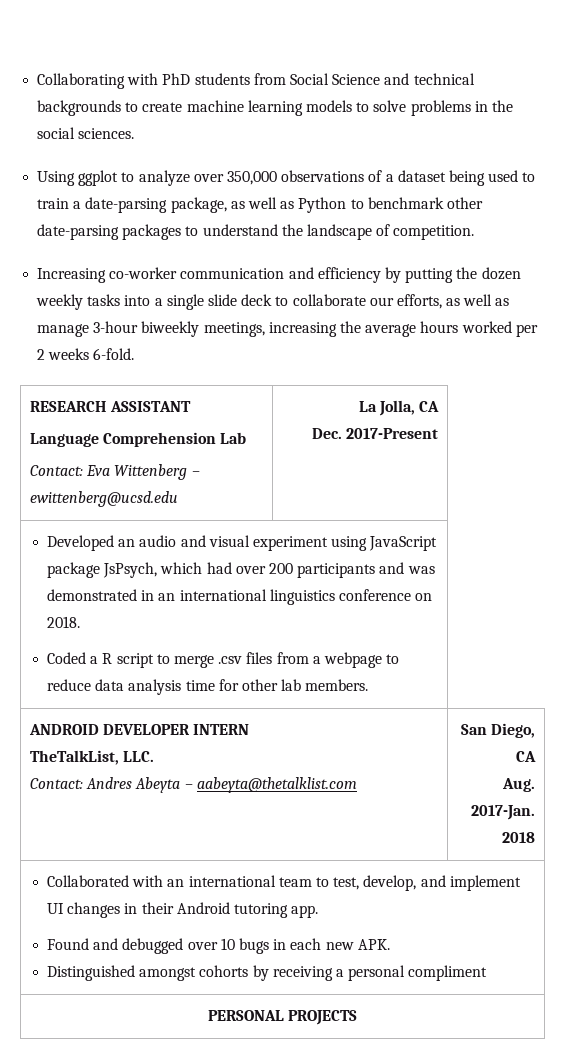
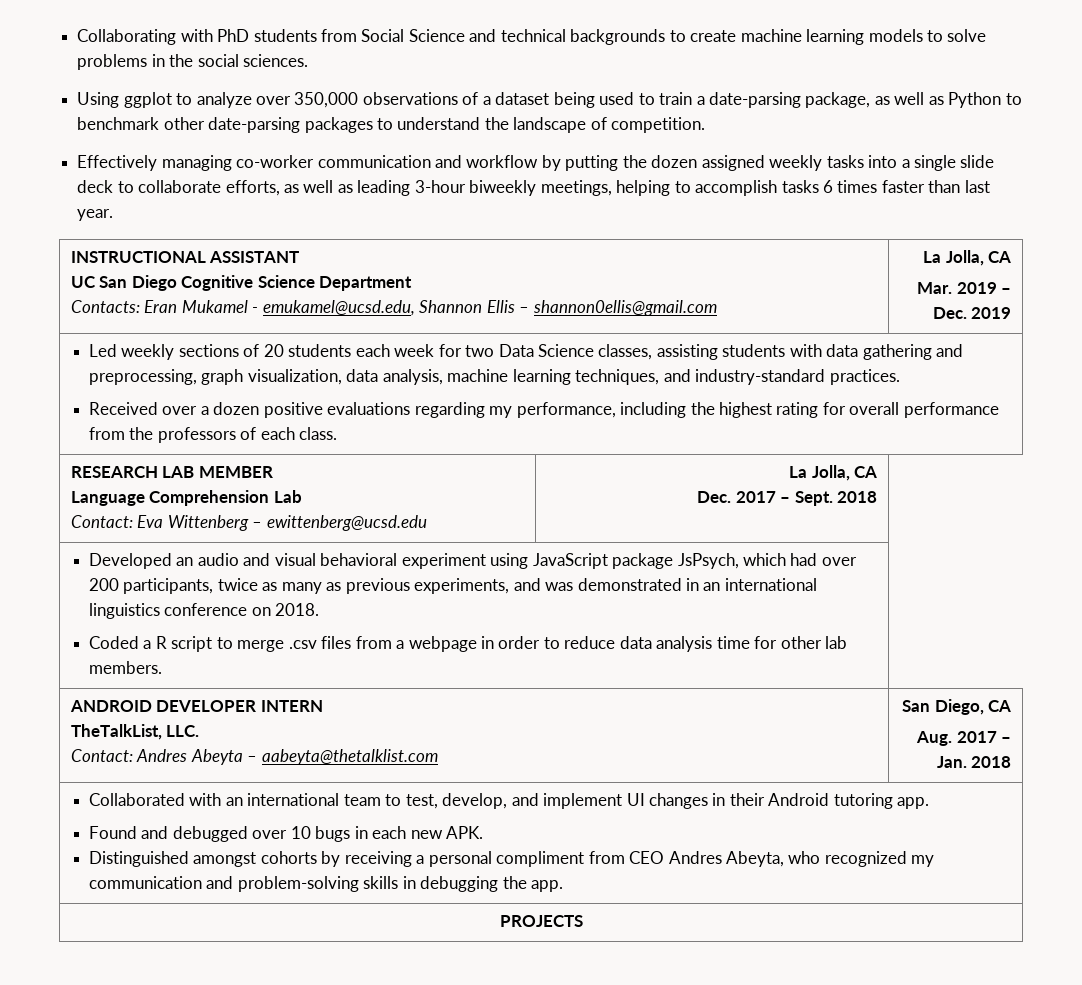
- Increasing co-worker communication and efficiency by putting the dozen weekly tasks into a single slide deck to collaborate our efforts, as well as manage 3-hour biweekly meetings, increasing the average hours worked per 2 weeks 6-fold.
+ Effectively managing co-worker communication and workflow by putting the dozen assigned weekly tasks into a single slide deck to collaborate efforts, as well as leading 3-hour biweekly meetings, helping to accomplish tasks 6 times faster than last year.
+ INSTRUCTIONAL ASSISTANT
+ UC San Diego Cognitive Science Department
+ Contacts: Eran Mukamel - emukamel@ucsd.edu, Shannon Ellis – shannon0ellis@gmail.com | La Jolla, CA
+ Mar. 2019 – Dec. 2019
+ Led weekly sections of 20 students each week for two Data Science classes, assisting students with data gathering and preprocessing, graph visualization, data analysis, machine learning techniques, and industry-standard practices.
+ Received over a dozen positive evaluations regarding my performance, including the highest rating for overall performance from the professors of each class.
- RESEARCH ASSISTANT
+ RESEARCH LAB MEMBER
  Language Comprehension Lab
  Contact: Eva Wittenberg – ewittenberg@ucsd.edu | La Jolla, CA
- Dec. 2017-Present
+ Dec. 2017 – Sept. 2018
- Developed an audio and visual experiment using JavaScript package JsPsych, which had over 200 participants and was demonstrated in an international linguistics conference on 2018.
+ Developed an audio and visual behavioral experiment using JavaScript package JsPsych, which had over 200 participants, twice as many as previous experiments, and was demonstrated in an international linguistics conference on 2018.
- Coded a R script to merge .csv files from a webpage to reduce data analysis time for other lab members.
+ Coded a R script to merge .csv files from a webpage in order to reduce data analysis time for other lab members.
  ANDROID DEVELOPER INTERN
  TheTalkList, LLC.
  Contact: Andres Abeyta – aabeyta@thetalklist.com | San Diego, CA
- Aug. 2017-Jan. 2018
+ Aug. 2017 – Jan. 2018
- Distinguished amongst cohorts by receiving a personal compliment
- PERSONAL PROJECTS
+ Distinguished amongst cohorts by receiving a personal compliment from CEO Andres Abeyta, who recognized my communication and problem-solving skills in debugging the app.
+ PROJECTS

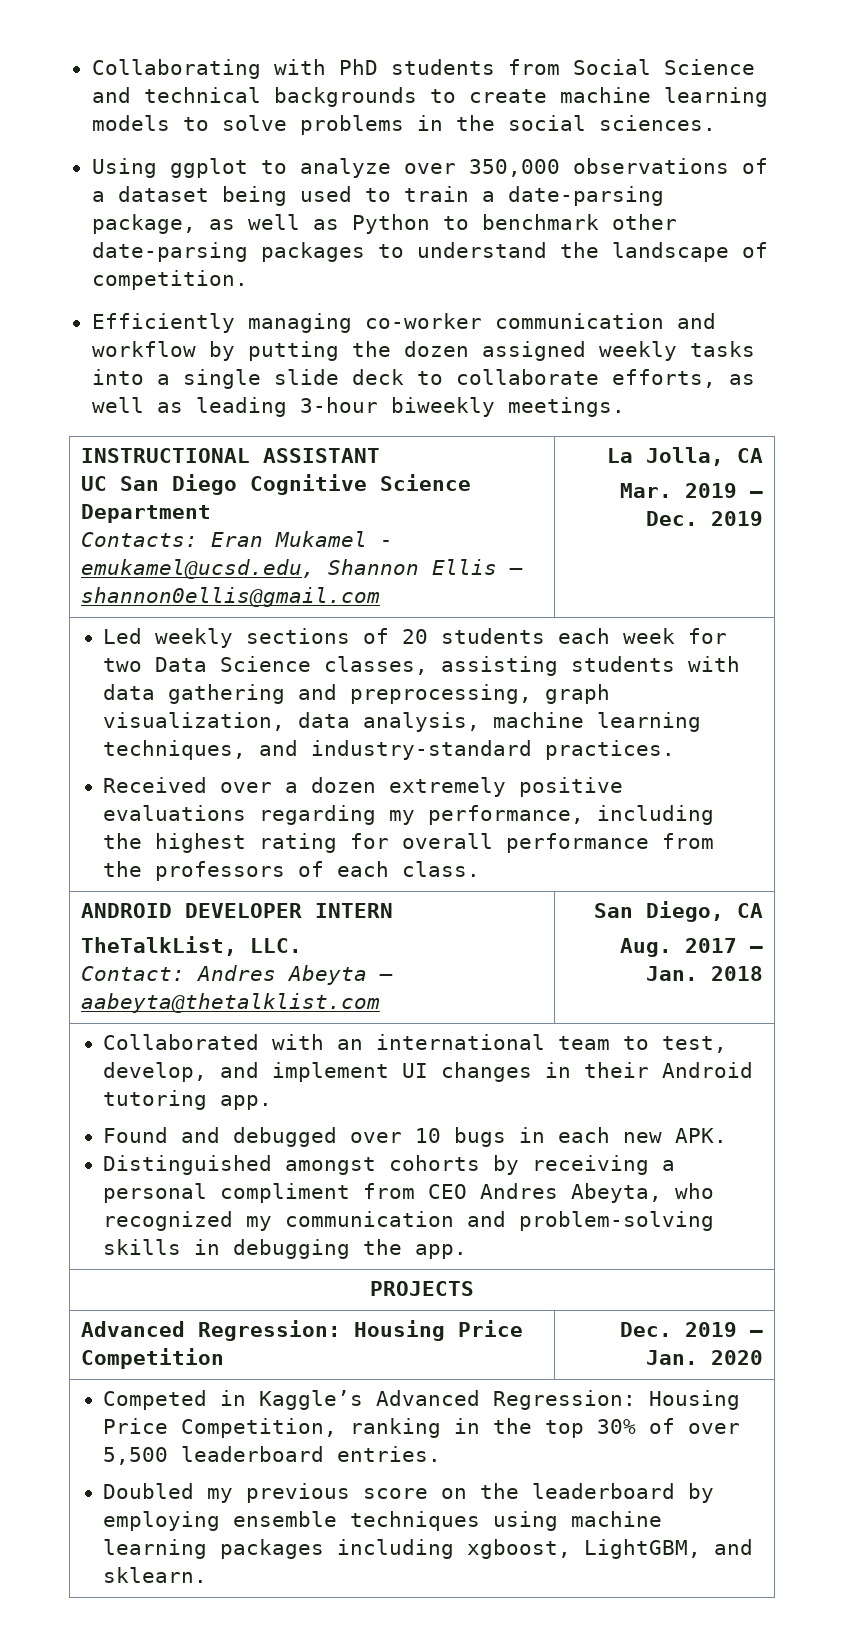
- Effectively managing co-worker communication and workflow by putting the dozen assigned weekly tasks into a single slide deck to collaborate efforts, as well as leading 3-hour biweekly meetings, helping to accomplish tasks 6 times faster than last year.
+ Efficiently managing co-worker communication and workflow by putting the dozen assigned weekly tasks into a single slide deck to collaborate efforts, as well as leading 3-hour biweekly meetings.
- Received over a dozen positive evaluations regarding my performance, including the highest rating for overall performance from the professors of each class.
+ Received over a dozen extremely positive evaluations regarding my performance, including the highest rating for overall performance from the professors of each class.
- RESEARCH LAB MEMBER
- Language Comprehension Lab
- Contact: Eva Wittenberg – ewittenberg@ucsd.edu | La Jolla, CA
- Dec. 2017 – Sept. 2018
- Developed an audio and visual behavioral experiment using JavaScript package JsPsych, which had over 200 participants, twice as many as previous experiments, and was demonstrated in an international linguistics conference on 2018.
- Coded a R script to merge .csv files from a webpage in order to reduce data analysis time for other lab members.
+ Advanced Regression: Housing Price Competition | Dec. 2019 – Jan. 2020
+ Competed in Kaggle’s Advanced Regression: Housing Price Competition, ranking in the top 30% of over 5,500 leaderboard entries.
+ Doubled my previous score on the leaderboard by employing ensemble techniques using machine learning packages including xgboost, LightGBM, and sklearn.

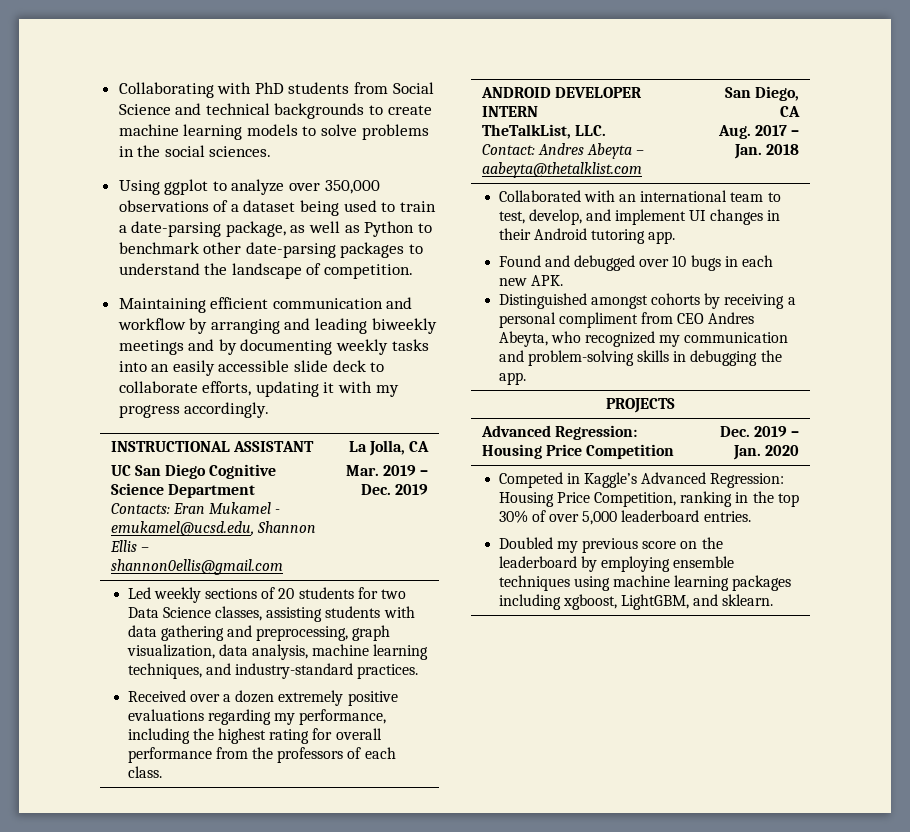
- Efficiently managing co-worker communication and workflow by putting the dozen assigned weekly tasks into a single slide deck to collaborate efforts, as well as leading 3-hour biweekly meetings.
+ Maintaining efficient communication and workflow by arranging and leading biweekly meetings and by documenting weekly tasks into an easily accessible slide deck to collaborate efforts, updating it with my progress accordingly.
- Led weekly sections of 20 students each week for two Data Science classes, assisting students with data gathering and preprocessing, graph visualization, data analysis, machine learning techniques, and industry-standard practices.
+ Led weekly sections of 20 students for two Data Science classes, assisting students with data gathering and preprocessing, graph visualization, data analysis, machine learning techniques, and industry-standard practices.
- Competed in Kaggle’s Advanced Regression: Housing Price Competition, ranking in the top 30% of over 5,500 leaderboard entries.
+ Competed in Kaggle’s Advanced Regression: Housing Price Competition, ranking in the top 30% of over 5,000 leaderboard entries.

